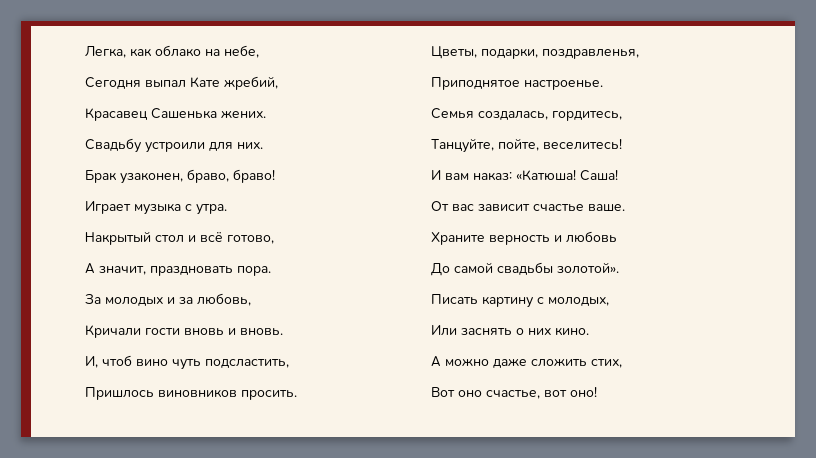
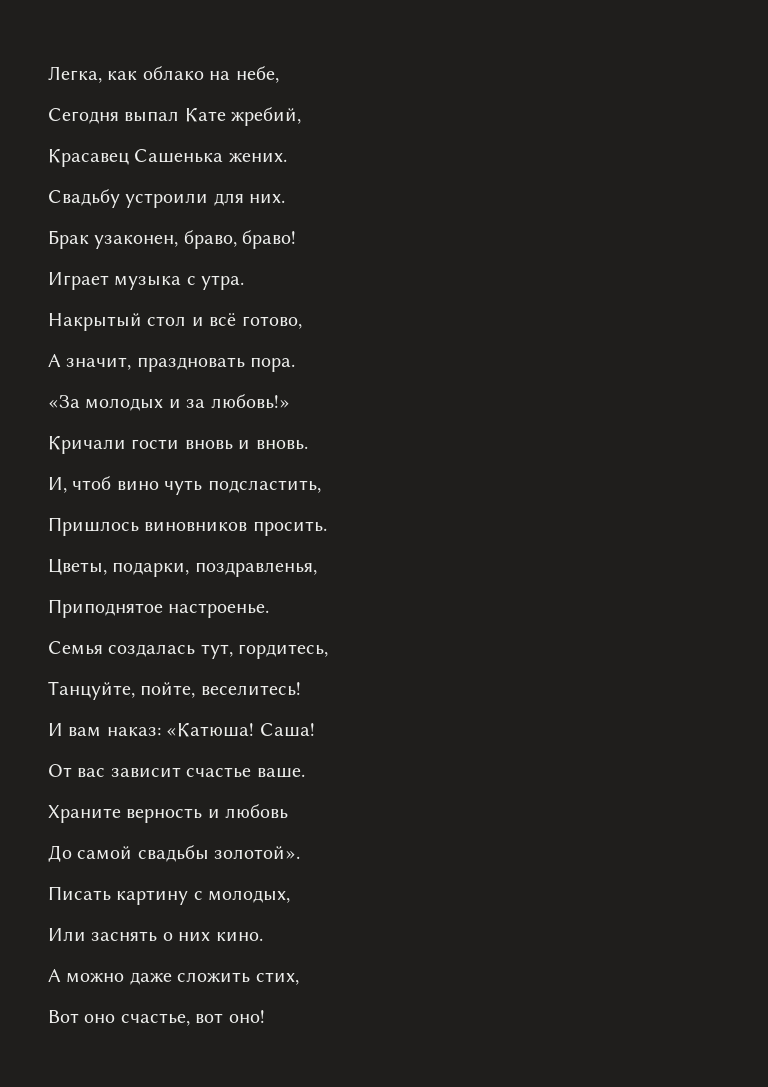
- За молодых и за любовь,
+ «За молодых и за любовь!»
- Семья создалась, гордитесь,
+ Семья создалась тут, гордитесь,

